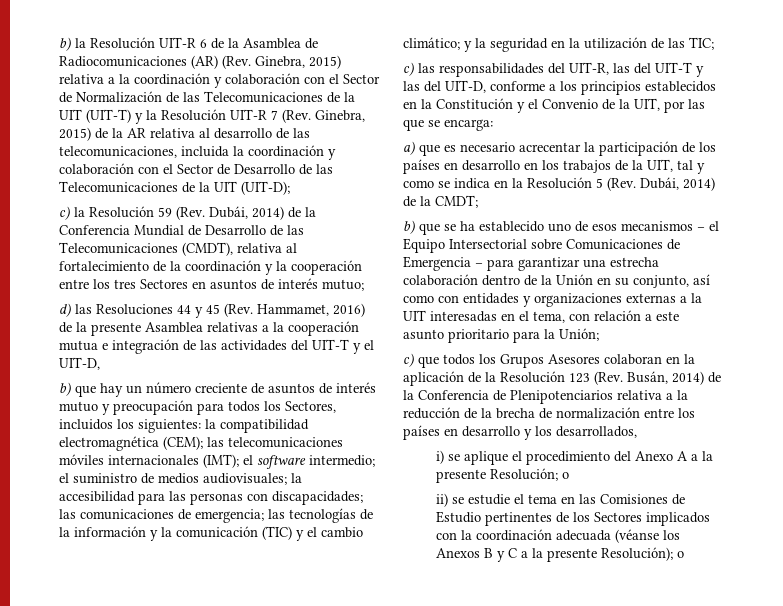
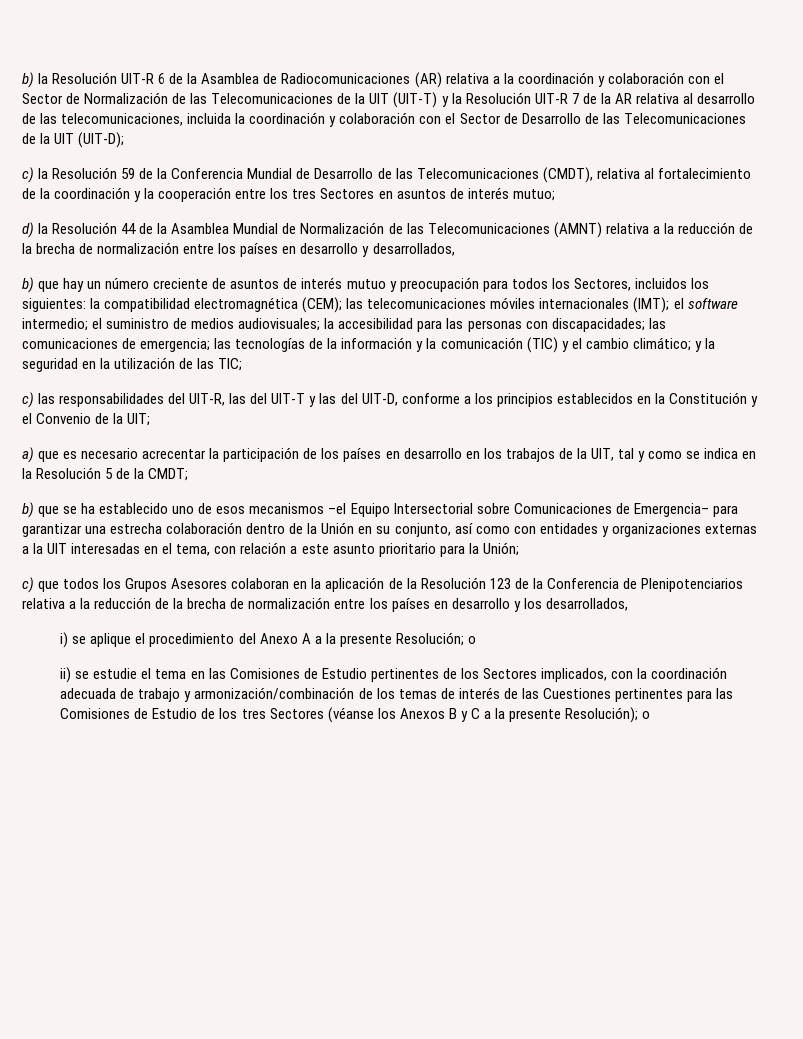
- b) la Resolución UIT-R 6 de la Asamblea de Radiocomunicaciones (AR) (Rev. Ginebra, 2015) relativa a la coordinación y colaboración con el Sector de Normalización de las Telecomunicaciones de la UIT (UIT-T) y la Resolución UIT-R 7 (Rev. Ginebra, 2015) de la AR relativa al desarrollo de las telecomunicaciones, incluida la coordinación y colaboración con el Sector de Desarrollo de las Telecomunicaciones de la UIT (UIT-D);
+ b) la Resolución UIT-R 6 de la Asamblea de Radiocomunicaciones (AR) relativa a la coordinación y colaboración con el Sector de Normalización de las Telecomunicaciones de la UIT (UIT-T) y la Resolución UIT-R 7 de la AR relativa al desarrollo de las telecomunicaciones, incluida la coordinación y colaboración con el Sector de Desarrollo de las Telecomunicaciones de la UIT (UIT-D);
- c) la Resolución 59 (Rev. Dubái, 2014) de la Conferencia Mundial de Desarrollo de las Telecomunicaciones (CMDT), relativa al fortalecimiento de la coordinación y la cooperación entre los tres Sectores en asuntos de interés mutuo;
+ c) la Resolución 59 de la Conferencia Mundial de Desarrollo de las Telecomunicaciones (CMDT), relativa al fortalecimiento de la coordinación y la cooperación entre los tres Sectores en asuntos de interés mutuo;
- d) las Resoluciones 44 y 45 (Rev. Hammamet, 2016) de la presente Asamblea relativas a la cooperación mutua e integración de las actividades del UIT-T y el UIT-D,
+ d) la Resolución 44 de la Asamblea Mundial de Normalización de las Telecomunicaciones (AMNT) relativa a la reducción de la brecha de normalización entre los países en desarrollo y desarrollados,
- c) las responsabilidades del UIT-R, las del UIT-T y las del UIT-D, conforme a los principios establecidos en la Constitución y el Convenio de la UIT, por las que se encarga:
+ c) las responsabilidades del UIT-R, las del UIT-T y las del UIT-D, conforme a los principios establecidos en la Constitución y el Convenio de la UIT;
- a) que es necesario acrecentar la participación de los países en desarrollo en los trabajos de la UIT, tal y como se indica en la Resolución 5 (Rev. Dubái, 2014) de la CMDT;
+ a) que es necesario acrecentar la participación de los países en desarrollo en los trabajos de la UIT, tal y como se indica en la Resolución 5 de la CMDT;
- b) que se ha establecido uno de esos mecanismos – el Equipo Intersectorial sobre Comunicaciones de Emergencia – para garantizar una estrecha colaboración dentro de la Unión en su conjunto, así como con entidades y organizaciones externas a la UIT interesadas en el tema, con relación a este asunto prioritario para la Unión;
+ b) que se ha establecido uno de esos mecanismos –el Equipo Intersectorial sobre Comunicaciones de Emergencia– para garantizar una estrecha colaboración dentro de la Unión en su conjunto, así como con entidades y organizaciones externas a la UIT interesadas en el tema, con relación a este asunto prioritario para la Unión;
- c) que todos los Grupos Asesores colaboran en la aplicación de la Resolución 123 (Rev. Busán, 2014) de la Conferencia de Plenipotenciarios relativa a la reducción de la brecha de normalización entre los países en desarrollo y los desarrollados,
+ c) que todos los Grupos Asesores colaboran en la aplicación de la Resolución 123 de la Conferencia de Plenipotenciarios relativa a la reducción de la brecha de normalización entre los países en desarrollo y los desarrollados,
- ii) se estudie el tema en las Comisiones de Estudio pertinentes de los Sectores implicados con la coordinación adecuada (véanse los Anexos B y C a la presente Resolución); o
+ ii) se estudie el tema en las Comisiones de Estudio pertinentes de los Sectores implicados, con la coordinación adecuada de trabajo y armonización/combinación de los temas de interés de las Cuestiones pertinentes para las Comisiones de Estudio de los tres Sectores (véanse los Anexos B y C a la presente Resolución); o

